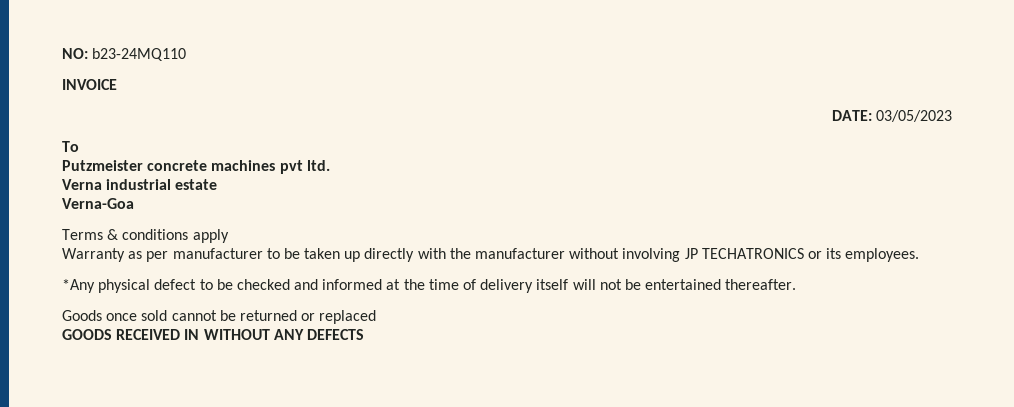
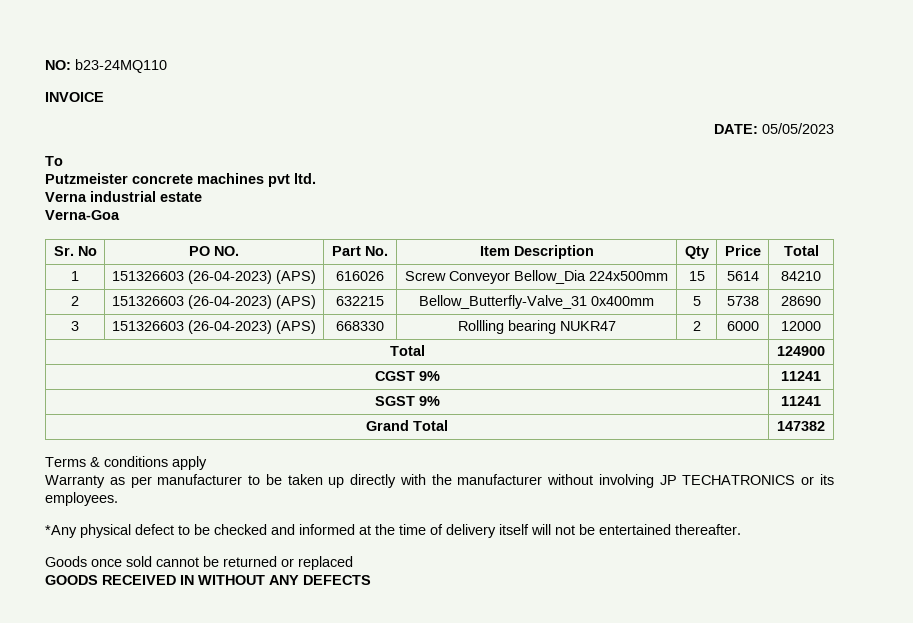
- DATE: 03/05/2023
+ DATE: 05/05/2023
+ Sr. No | PO NO. | Part No. | Item Description | Qty | Price | Total
+ 1 | 151326603 (26-04-2023) (APS) | 616026 | Screw Conveyor Bellow_Dia 224x500mm | 15 | 5614 | 84210
+ 2 | 151326603 (26-04-2023) (APS) | 632215 | Bellow_Butterfly-Valve_31 0x400mm | 5 | 5738 | 28690
+ 3 | 151326603 (26-04-2023) (APS) | 668330 | Rollling bearing NUKR47 | 2 | 6000 | 12000
+ Total | 124900
+ CGST 9% | 11241
+ SGST 9% | 11241
+ Grand Total | 147382

